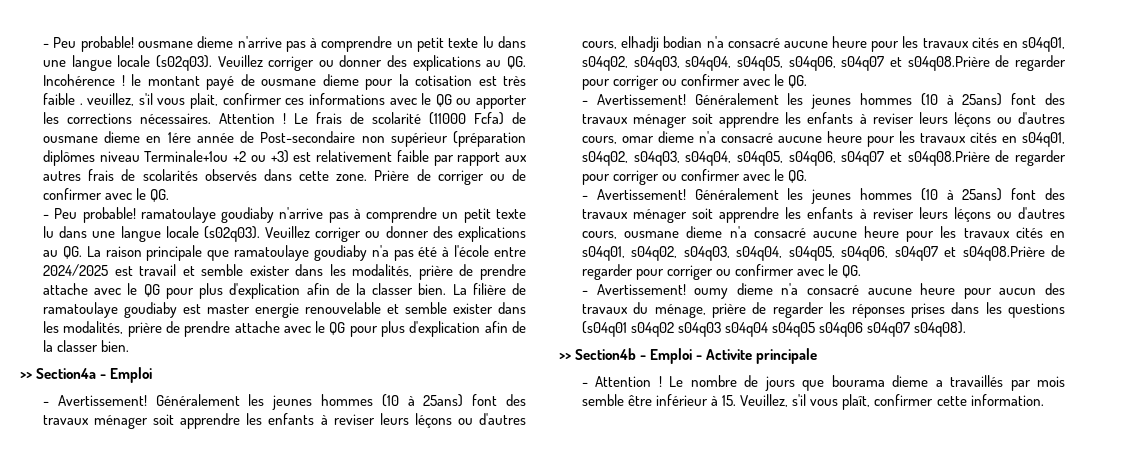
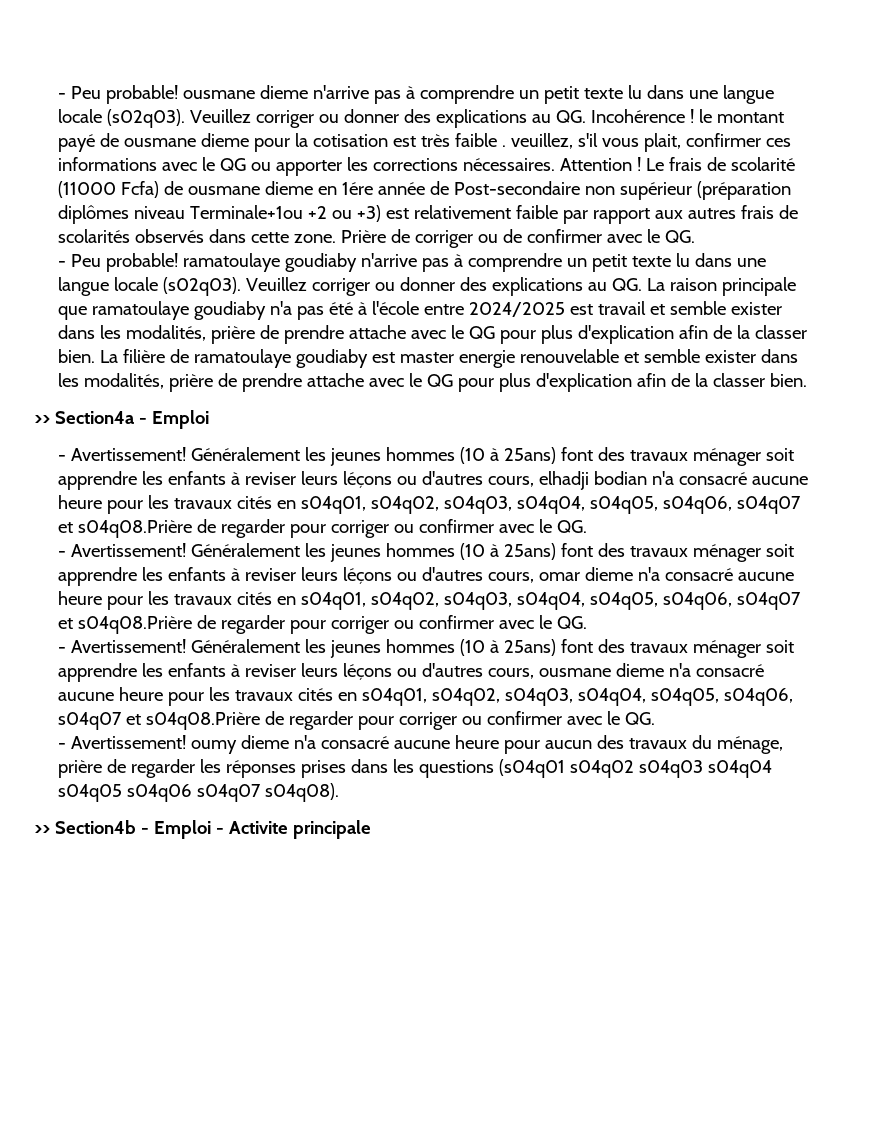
- - Attention ! Le nombre de jours que bourama dieme a travaillés par mois semble être inférieur à 15. Veuillez, s'il vous plaît, confirmer cette information.

